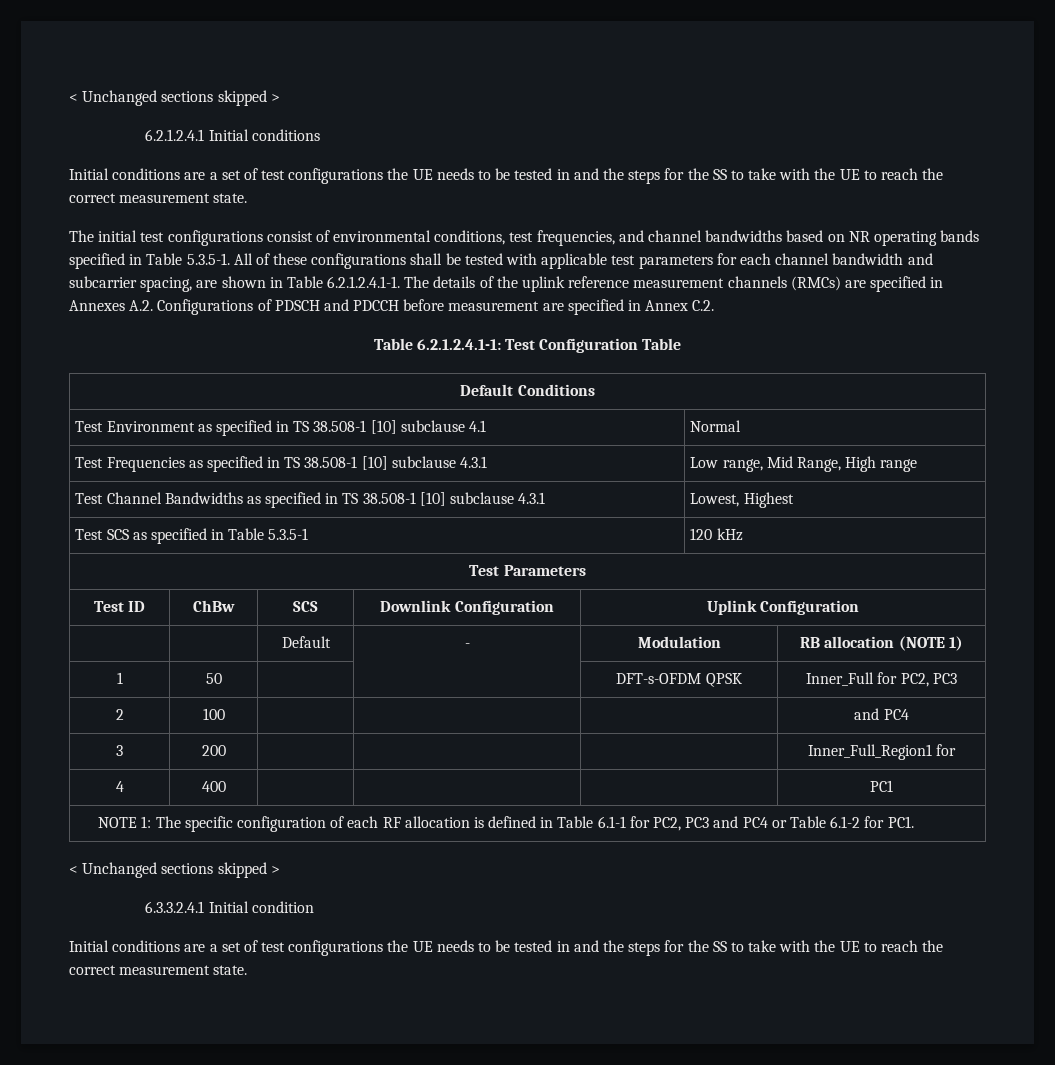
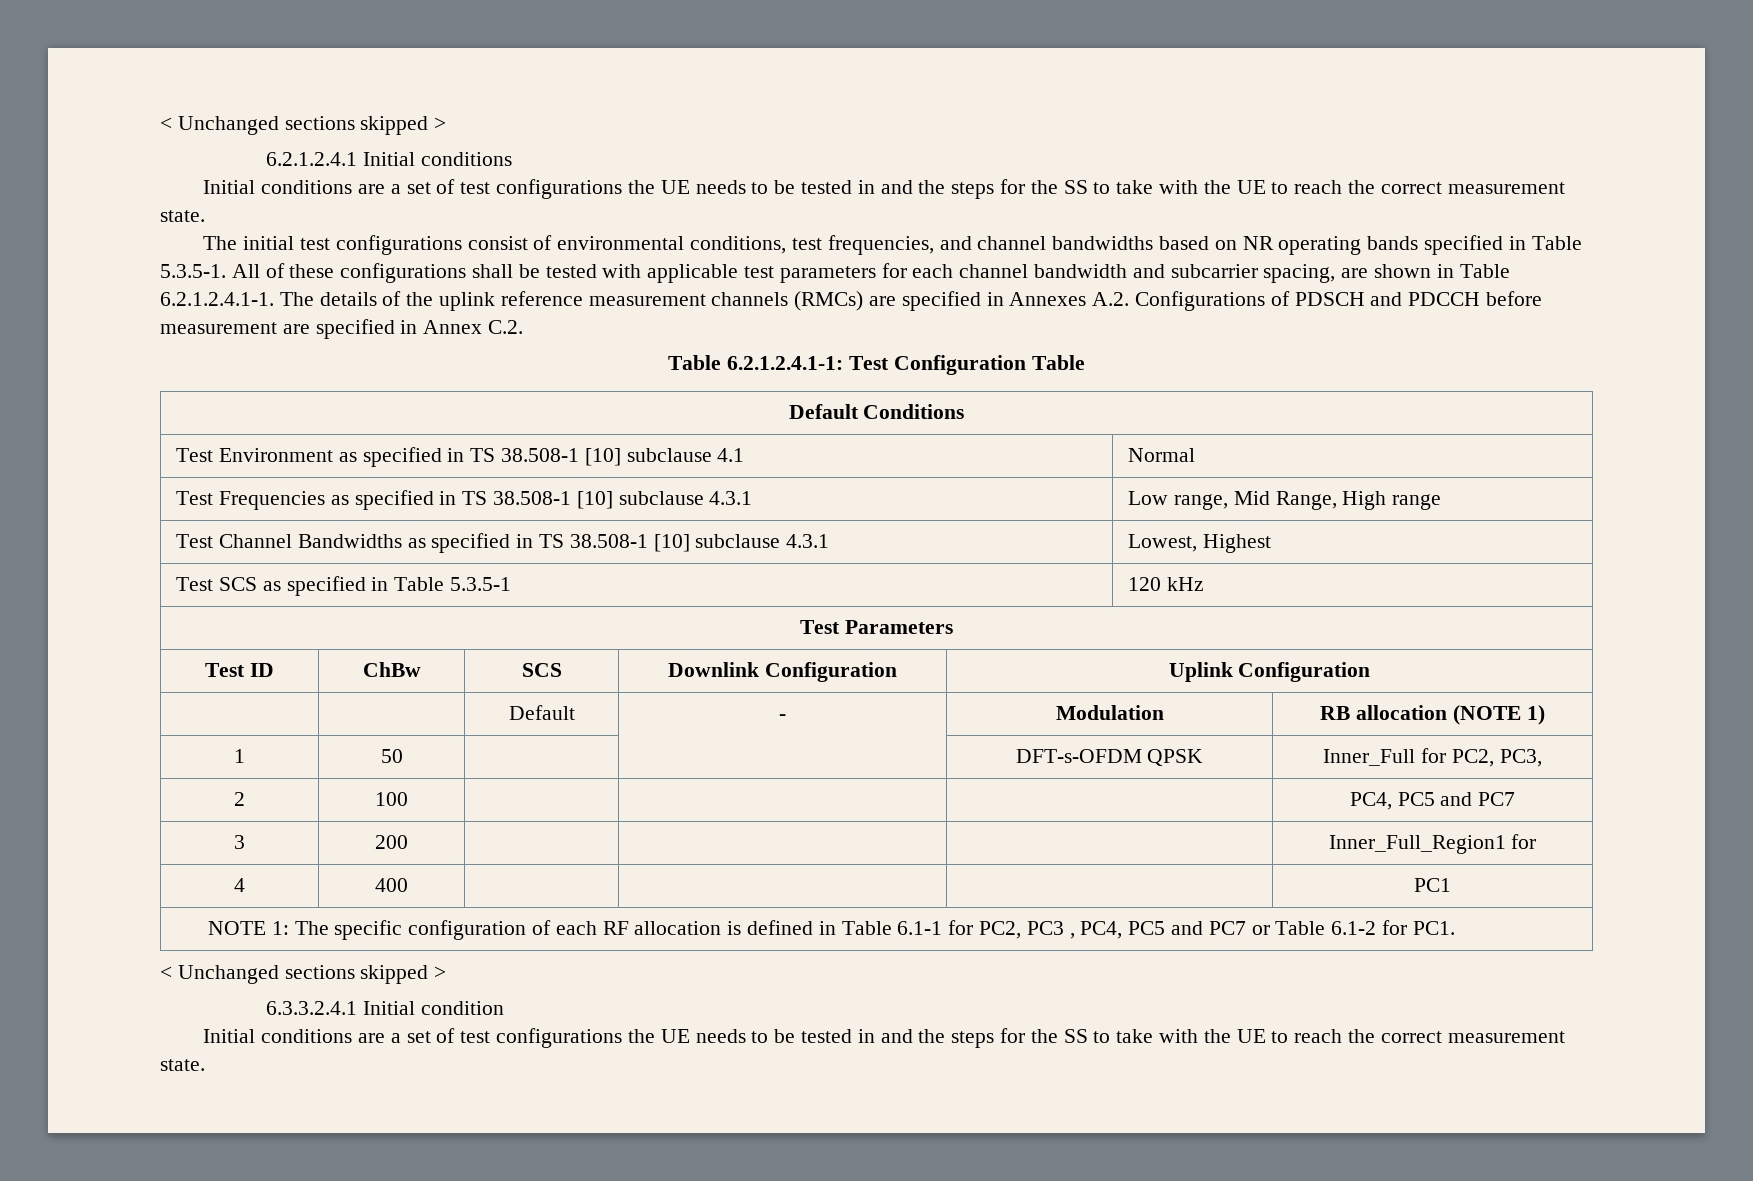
- 1 | 50 | | | DFT-s-OFDM QPSK | Inner_Full for PC2, PC3
+ 1 | 50 | | | DFT-s-OFDM QPSK | Inner_Full for PC2, PC3,
- 2 | 100 | | | | and PC4
+ 2 | 100 | | | | PC4, PC5 and PC7
- NOTE 1: The specific configuration of each RF allocation is defined in Table 6.1-1 for PC2, PC3 and PC4 or Table 6.1-2 for PC1.
+ NOTE 1: The specific configuration of each RF allocation is defined in Table 6.1-1 for PC2, PC3 , PC4, PC5 and PC7 or Table 6.1-2 for PC1.

